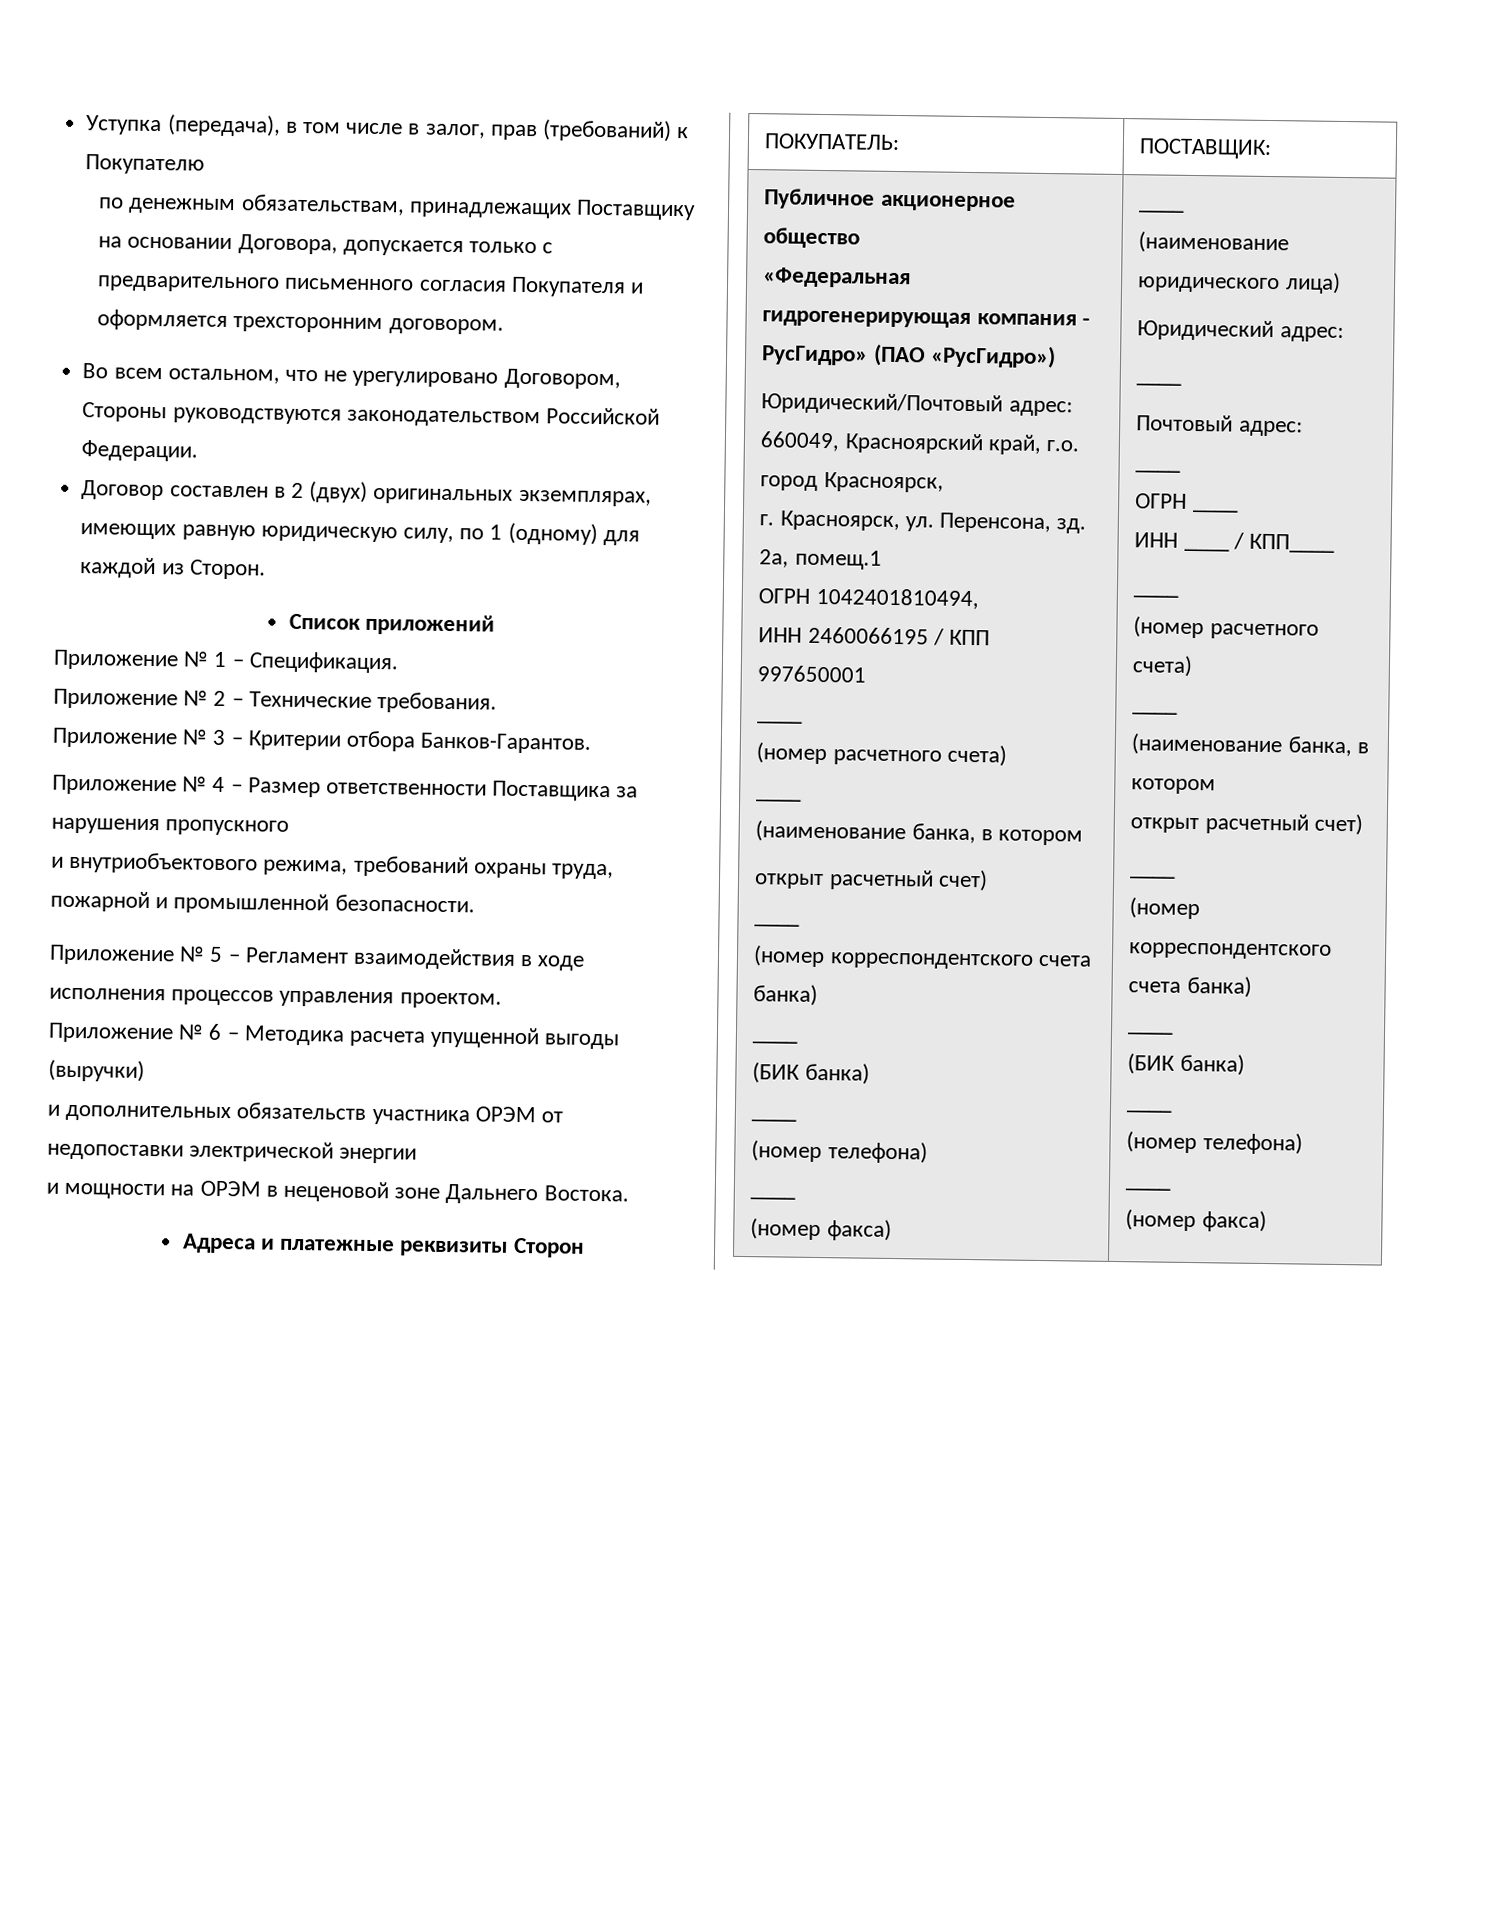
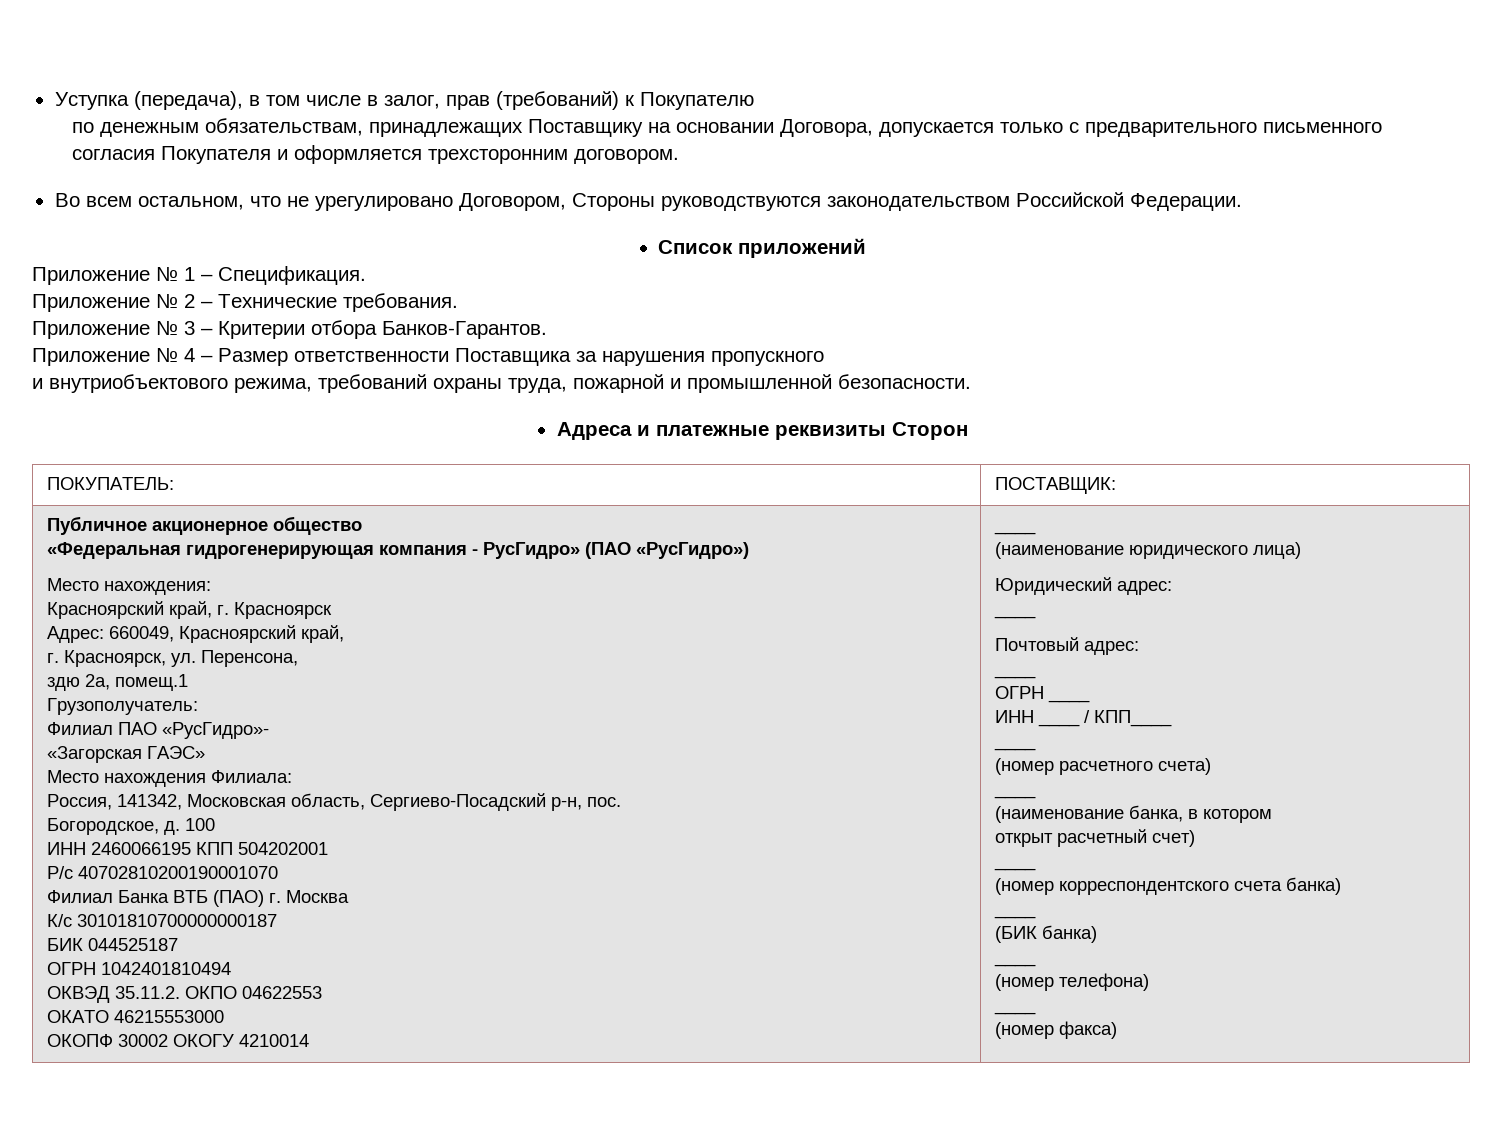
- Договор составлен в 2 (двух) оригинальных экземплярах, имеющих равную юридическую силу, по 1 (одному) для каждой из Сторон.
- Приложение № 5 – Регламент взаимодействия в ходе исполнения процессов управления проектом.
- Приложение № 6 – Методика расчета упущенной выгоды (выручки)
- и дополнительных обязательств участника ОРЭМ от недопоставки электрической энергии
- и мощности на ОРЭМ в неценовой зоне Дальнего Востока.
- Юридический/Почтовый адрес: 660049, Красноярский край, г.о. город Красноярск,
+ Место нахождения:
+ Красноярский край, г. Красноярск
+ Адрес: 660049, Красноярский край,
- г. Красноярск, ул. Перенсона, зд. 2а, помещ.1
+ г. Красноярск, ул. Перенсона,
+ здю 2а, помещ.1
- ОГРН 1042401810494,
- ИНН 2460066195 / КПП 997650001
- ____
- (номер расчетного счета)
- ____
- (наименование банка, в котором
- открыт расчетный счет)
- ____
- (номер корреспондентского счета банка)
- ____
- (БИК банка)
- ____
- (номер телефона)
- ____
- (номер факса)
+ Грузополучатель:
+ Филиал ПАО «РусГидро»-
+ «Загорская ГАЭС»
+ Место нахождения Филиала:
+ Россия, 141342, Московская область, Сергиево-Посадский р-н, пос.
+ Богородское, д. 100
+ ИНН 2460066195 КПП 504202001
+ Р/с 40702810200190001070
+ Филиал Банка ВТБ (ПАО) г. Москва
+ К/с 30101810700000000187
+ БИК 044525187
+ ОГРН 1042401810494
+ ОКВЭД 35.11.2. ОКПО 04622553
+ ОКАТО 46215553000
+ ОКОПФ 30002 ОКОГУ 4210014

